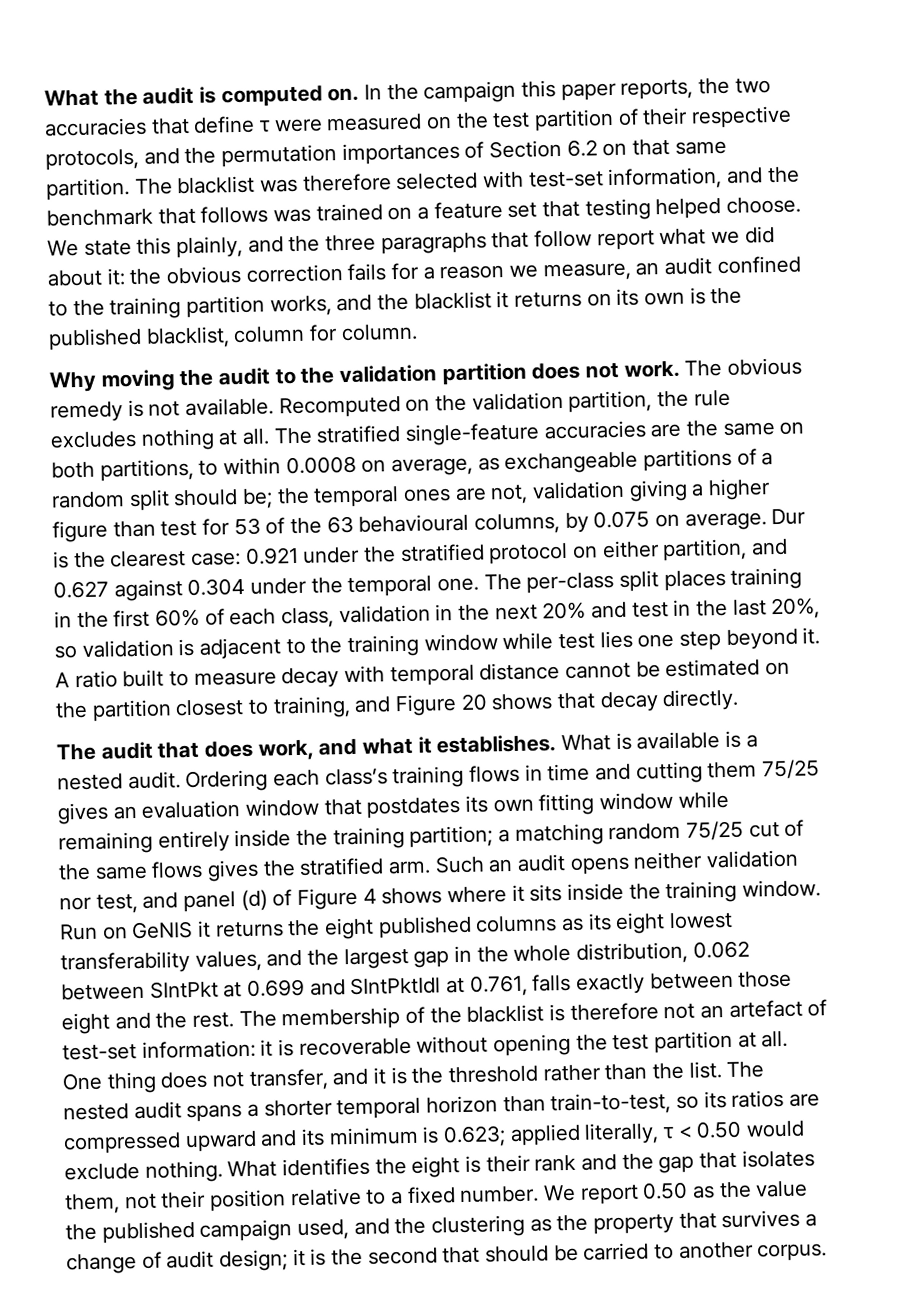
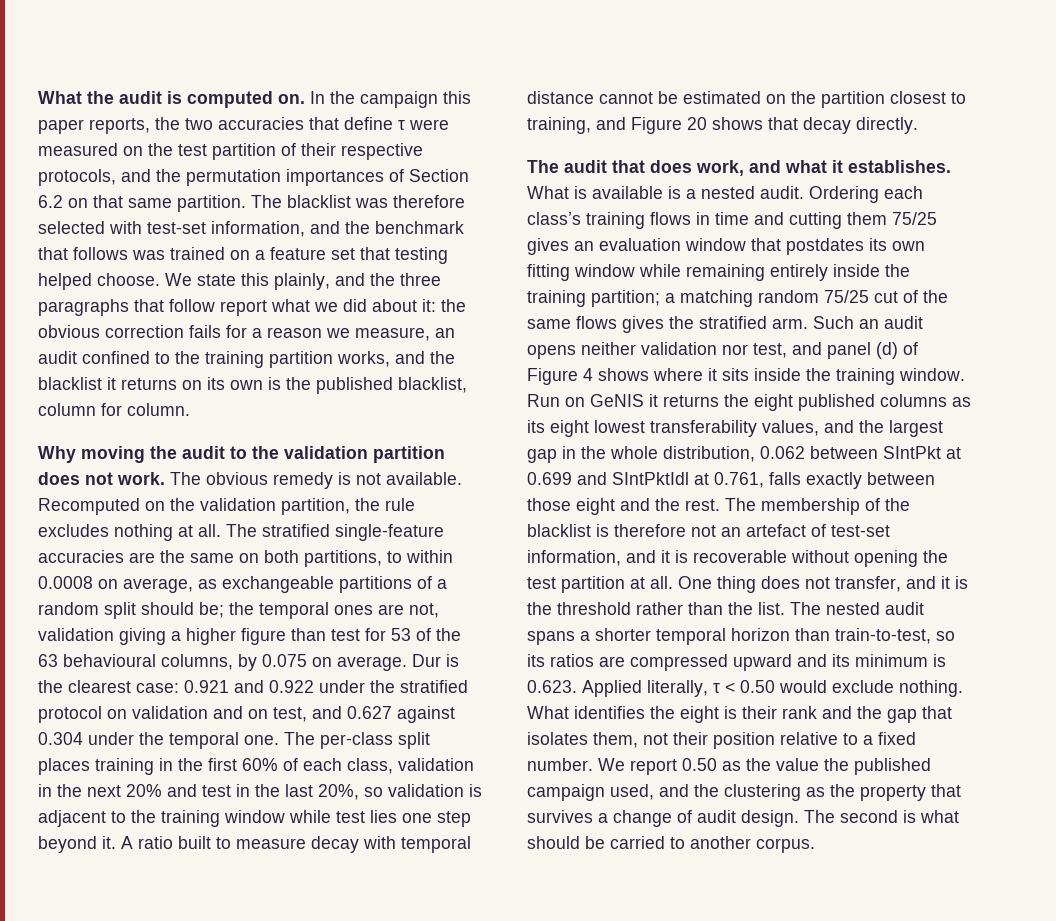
- Dur is the clearest case: 0.921 under the stratified protocol on either partition, and 0.627 against 0.304 under the temporal one.
+ Dur is the clearest case: 0.921 and 0.922 under the stratified protocol on validation and on test, and 0.627 against 0.304 under the temporal one.
- The membership of the blacklist is therefore not an artefact of test-set information: it is recoverable without opening the test partition at all.
+ The membership of the blacklist is therefore not an artefact of test-set information, and it is recoverable without opening the test partition at all.
- The nested audit spans a shorter temporal horizon than train-to-test, so its ratios are compressed upward and its minimum is 0.623; applied literally, τ < 0.50 would exclude nothing.
+ The nested audit spans a shorter temporal horizon than train-to-test, so its ratios are compressed upward and its minimum is 0.623. Applied literally, τ < 0.50 would exclude nothing.
- We report 0.50 as the value the published campaign used, and the clustering as the property that survives a change of audit design; it is the second that should be carried to another corpus.
+ We report 0.50 as the value the published campaign used, and the clustering as the property that survives a change of audit design. The second is what should be carried to another corpus.

